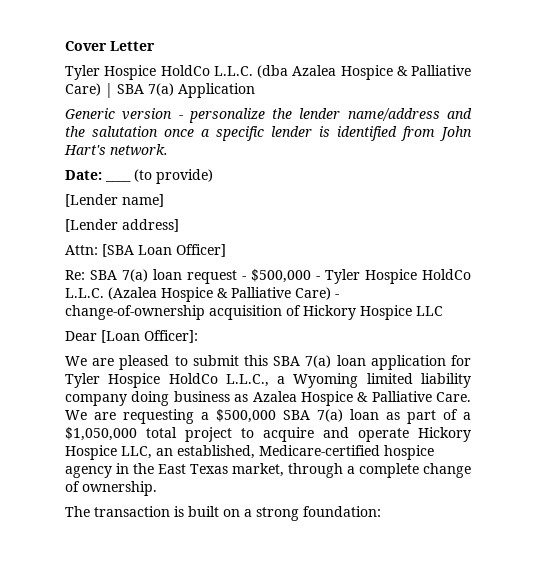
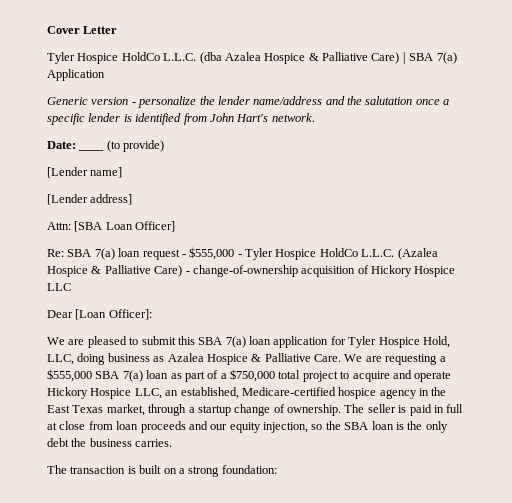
- Re: SBA 7(a) loan request - $500,000 - Tyler Hospice HoldCo L.L.C. (Azalea Hospice & Palliative Care) - change-of-ownership acquisition of Hickory Hospice LLC
+ Re: SBA 7(a) loan request - $555,000 - Tyler Hospice HoldCo L.L.C. (Azalea Hospice & Palliative Care) - change-of-ownership acquisition of Hickory Hospice LLC
- We are pleased to submit this SBA 7(a) loan application for Tyler Hospice HoldCo L.L.C., a Wyoming limited liability company doing business as Azalea Hospice & Palliative Care.
+ We are pleased to submit this SBA 7(a) loan application for Tyler Hospice Hold, LLC, doing business as Azalea Hospice & Palliative Care.
- We are requesting a $500,000 SBA 7(a) loan as part of a $1,050,000 total project to acquire and operate Hickory Hospice LLC, an established, Medicare-certified hospice agency in the East Texas market, through a complete change of ownership.
+ We are requesting a $555,000 SBA 7(a) loan as part of a $750,000 total project to acquire and operate Hickory Hospice LLC, an established, Medicare-certified hospice agency in the East Texas market, through a startup change of ownership. The seller is paid in full at close from loan proceeds and our equity injection, so the SBA loan is the only debt the business carries.

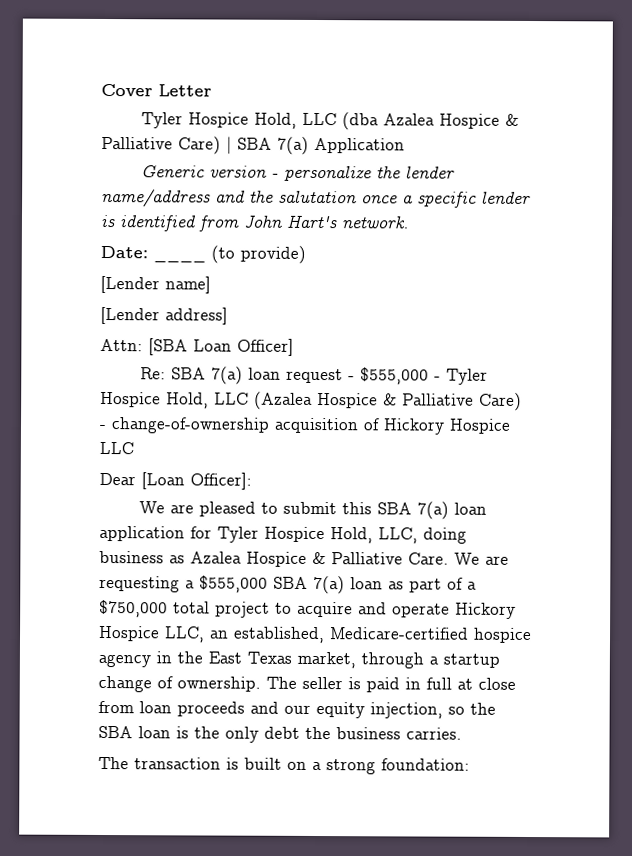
- Tyler Hospice HoldCo L.L.C. (dba Azalea Hospice & Palliative Care) | SBA 7(a) Application
+ Tyler Hospice Hold, LLC (dba Azalea Hospice & Palliative Care) | SBA 7(a) Application
- Re: SBA 7(a) loan request - $555,000 - Tyler Hospice HoldCo L.L.C. (Azalea Hospice & Palliative Care) - change-of-ownership acquisition of Hickory Hospice LLC
+ Re: SBA 7(a) loan request - $555,000 - Tyler Hospice Hold, LLC (Azalea Hospice & Palliative Care) - change-of-ownership acquisition of Hickory Hospice LLC

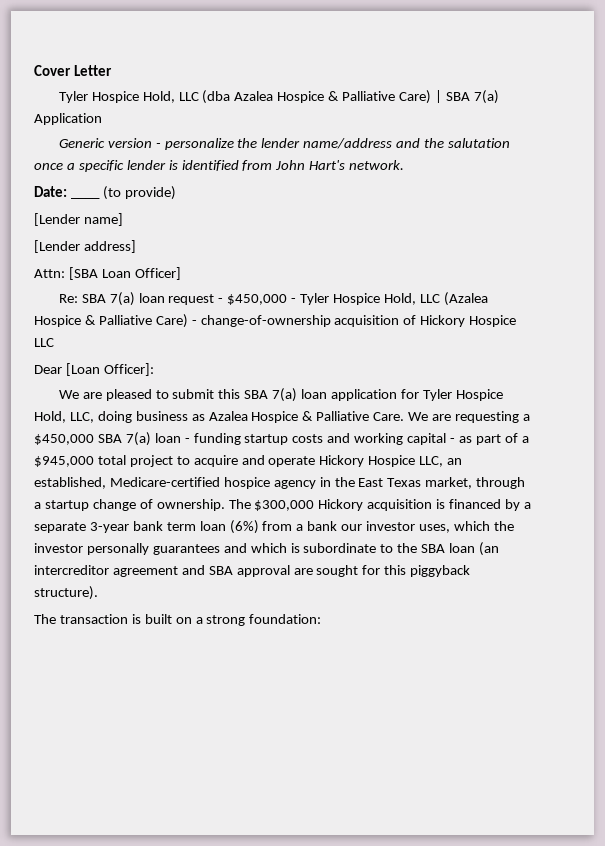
- Re: SBA 7(a) loan request - $555,000 - Tyler Hospice Hold, LLC (Azalea Hospice & Palliative Care) - change-of-ownership acquisition of Hickory Hospice LLC
+ Re: SBA 7(a) loan request - $450,000 - Tyler Hospice Hold, LLC (Azalea Hospice & Palliative Care) - change-of-ownership acquisition of Hickory Hospice LLC
- We are requesting a $555,000 SBA 7(a) loan as part of a $750,000 total project to acquire and operate Hickory Hospice LLC, an established, Medicare-certified hospice agency in the East Texas market, through a startup change of ownership.
+ We are requesting a $450,000 SBA 7(a) loan - funding startup costs and working capital - as part of a $945,000 total project to acquire and operate Hickory Hospice LLC, an established, Medicare-certified hospice agency in the East Texas market, through a startup change of ownership.
- The seller is paid in full at close from loan proceeds and our equity injection, so the SBA loan is the only debt the business carries.
+ The $300,000 Hickory acquisition is financed by a separate 3-year bank term loan (6%) from a bank our investor uses, which the investor personally guarantees and which is subordinate to the SBA loan (an intercreditor agreement and SBA approval are sought for this piggyback structure).

